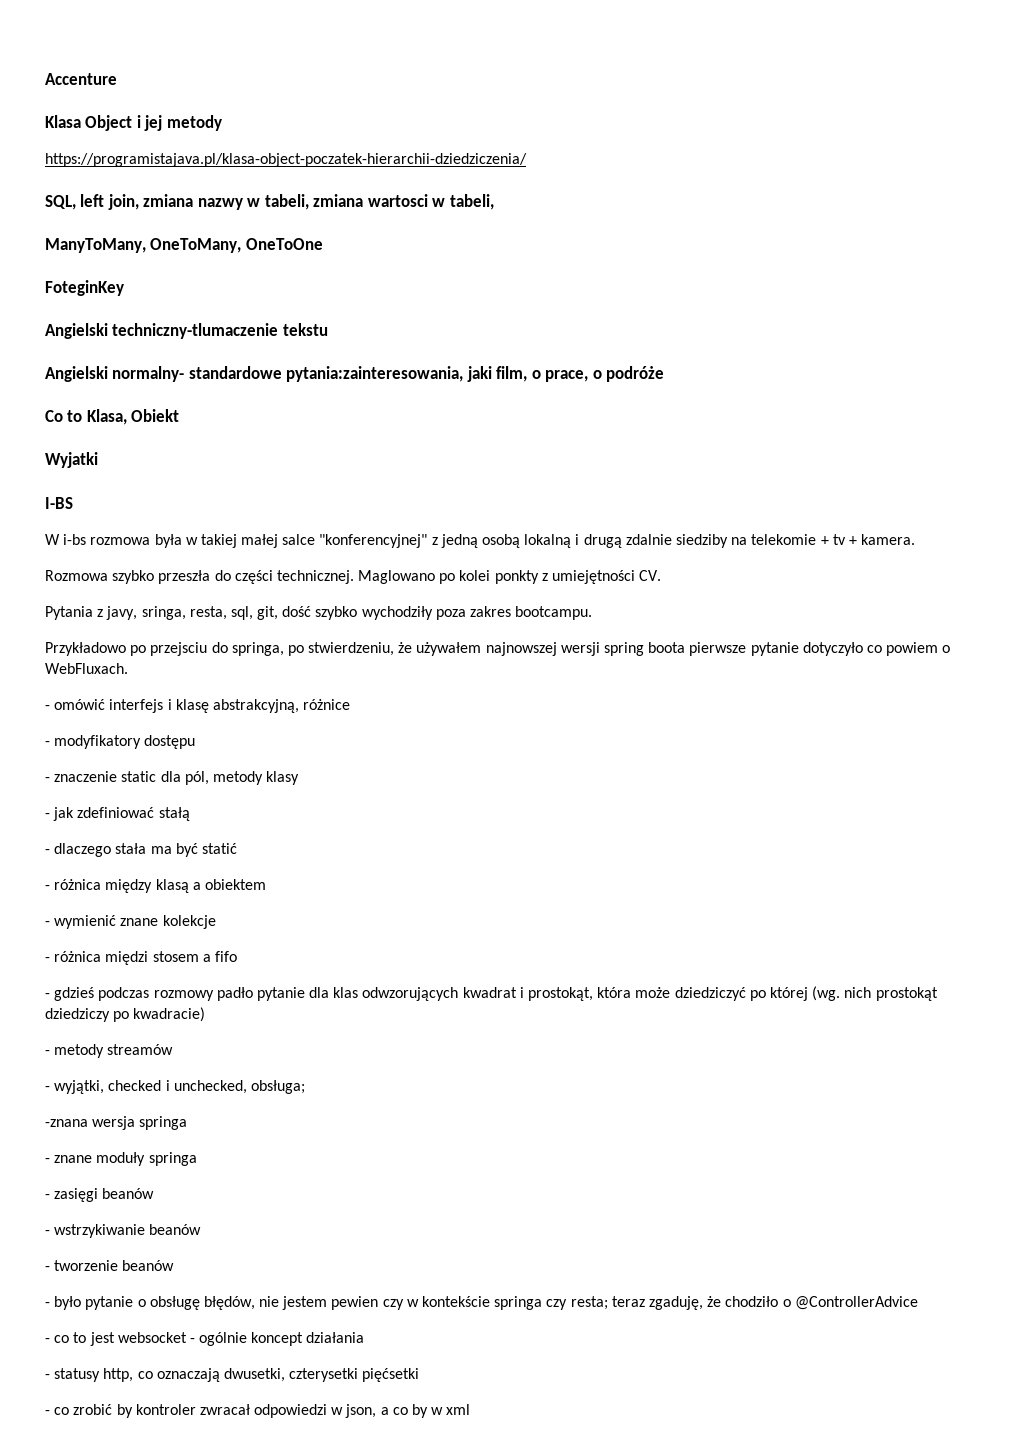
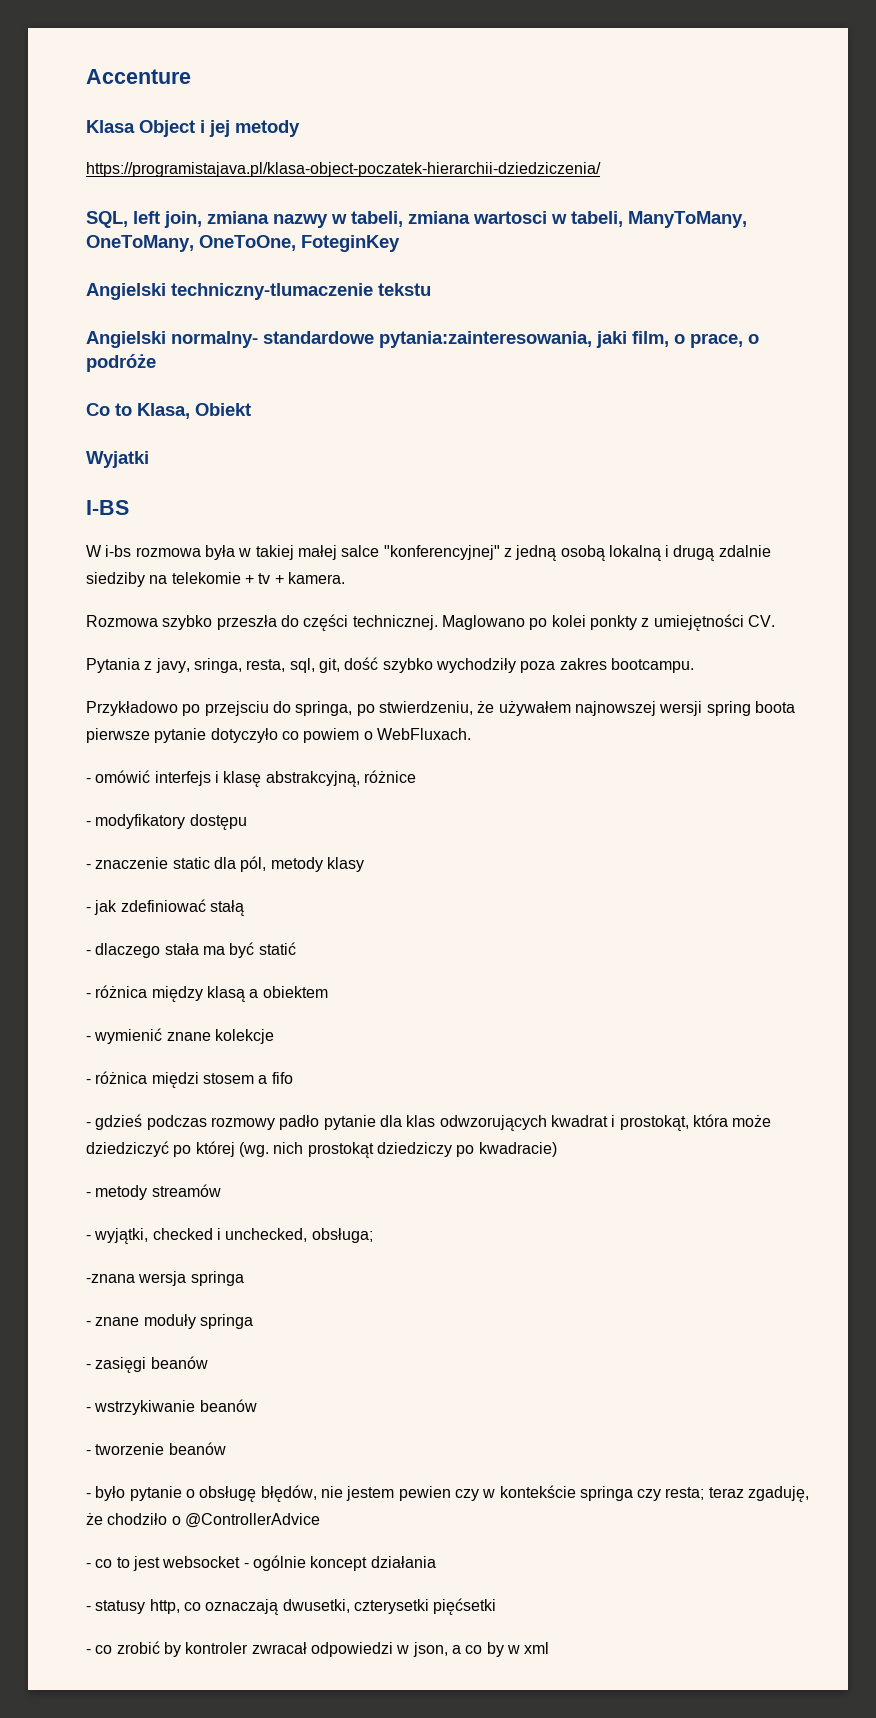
- SQL, left join, zmiana nazwy w tabeli, zmiana wartosci w tabeli,
- ManyToMany, OneToMany, OneToOne
- FoteginKey
+ SQL, left join, zmiana nazwy w tabeli, zmiana wartosci w tabeli, ManyToMany, OneToMany, OneToOne, FoteginKey

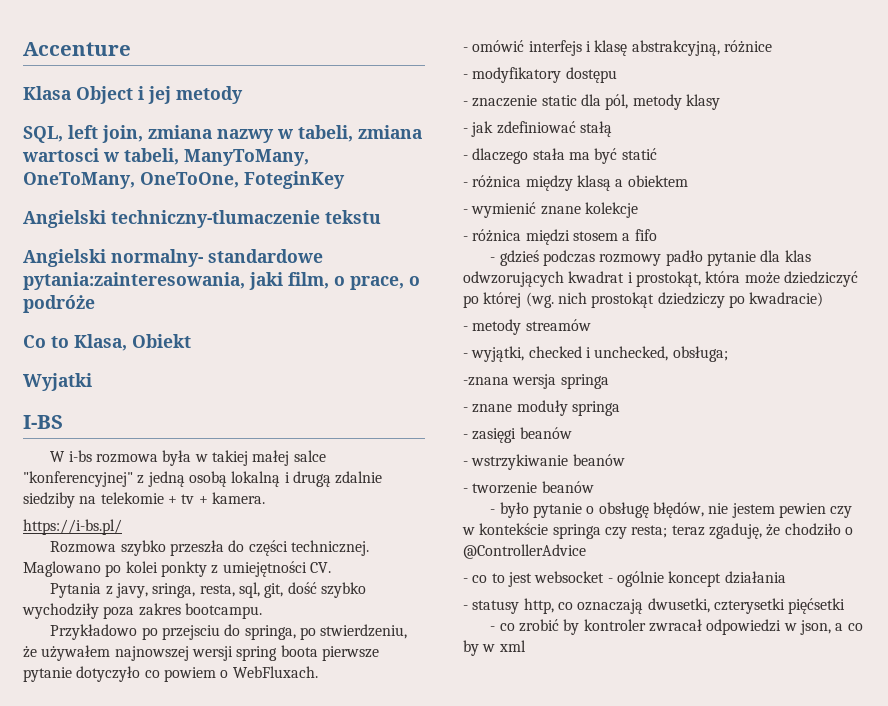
- https://programistajava.pl/klasa-object-poczatek-hierarchii-dziedziczenia/
+ https://i-bs.pl/

